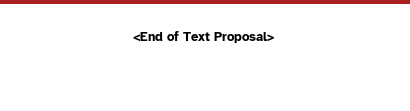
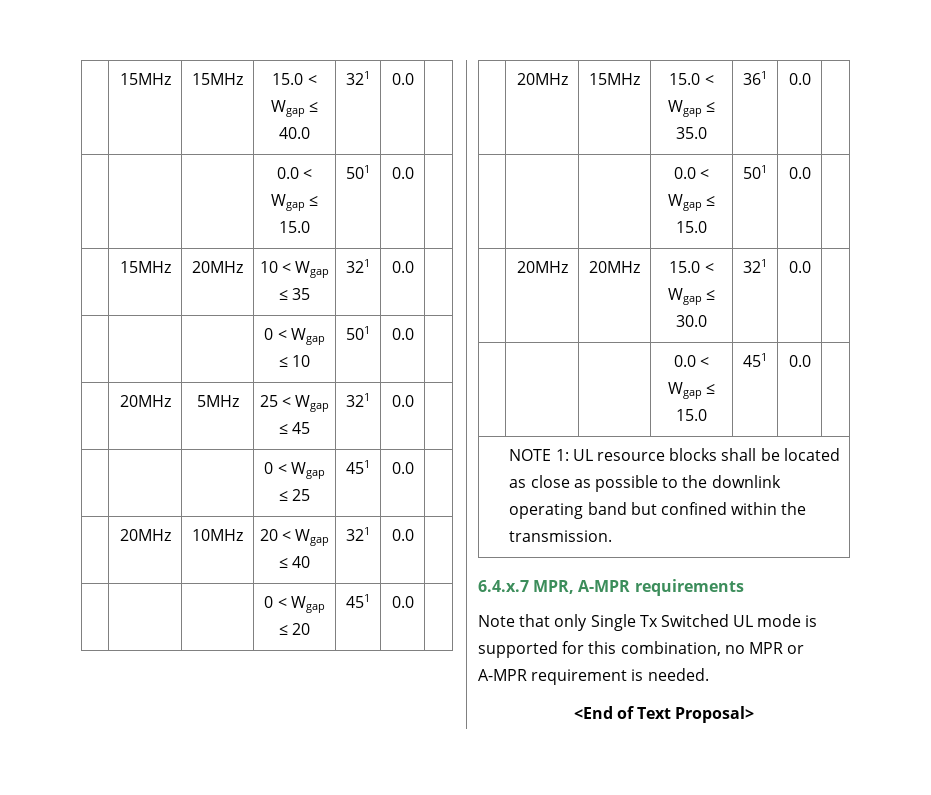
+ | 15MHz | 15MHz | 15.0 < Wgap ≤ 40.0 | 321 | 0.0 |
+ | | | 0.0 < Wgap ≤ 15.0 | 501 | 0.0 |
+ | 15MHz | 20MHz | 10 < Wgap ≤ 35 | 321 | 0.0 |
+ | | | 0 < Wgap ≤ 10 | 501 | 0.0 |
+ | 20MHz | 5MHz | 25 < Wgap ≤ 45 | 321 | 0.0 |
+ | | | 0 < Wgap ≤ 25 | 451 | 0.0 |
+ | 20MHz | 10MHz | 20 < Wgap ≤ 40 | 321 | 0.0 |
+ | | | 0 < Wgap ≤ 20 | 451 | 0.0 |
+ | 20MHz | 15MHz | 15.0 < Wgap ≤ 35.0 | 361 | 0.0 |
+ | | | 0.0 < Wgap ≤ 15.0 | 501 | 0.0 |
+ | 20MHz | 20MHz | 15.0 < Wgap ≤ 30.0 | 321 | 0.0 |
+ | | | 0.0 < Wgap ≤ 15.0 | 451 | 0.0 |
+ NOTE 1: UL resource blocks shall be located as close as possible to the downlink operating band but confined within the transmission.
+ 6.4.x.7 MPR, A-MPR requirements
+ Note that only Single Tx Switched UL mode is supported for this combination, no MPR or A-MPR requirement is needed.

